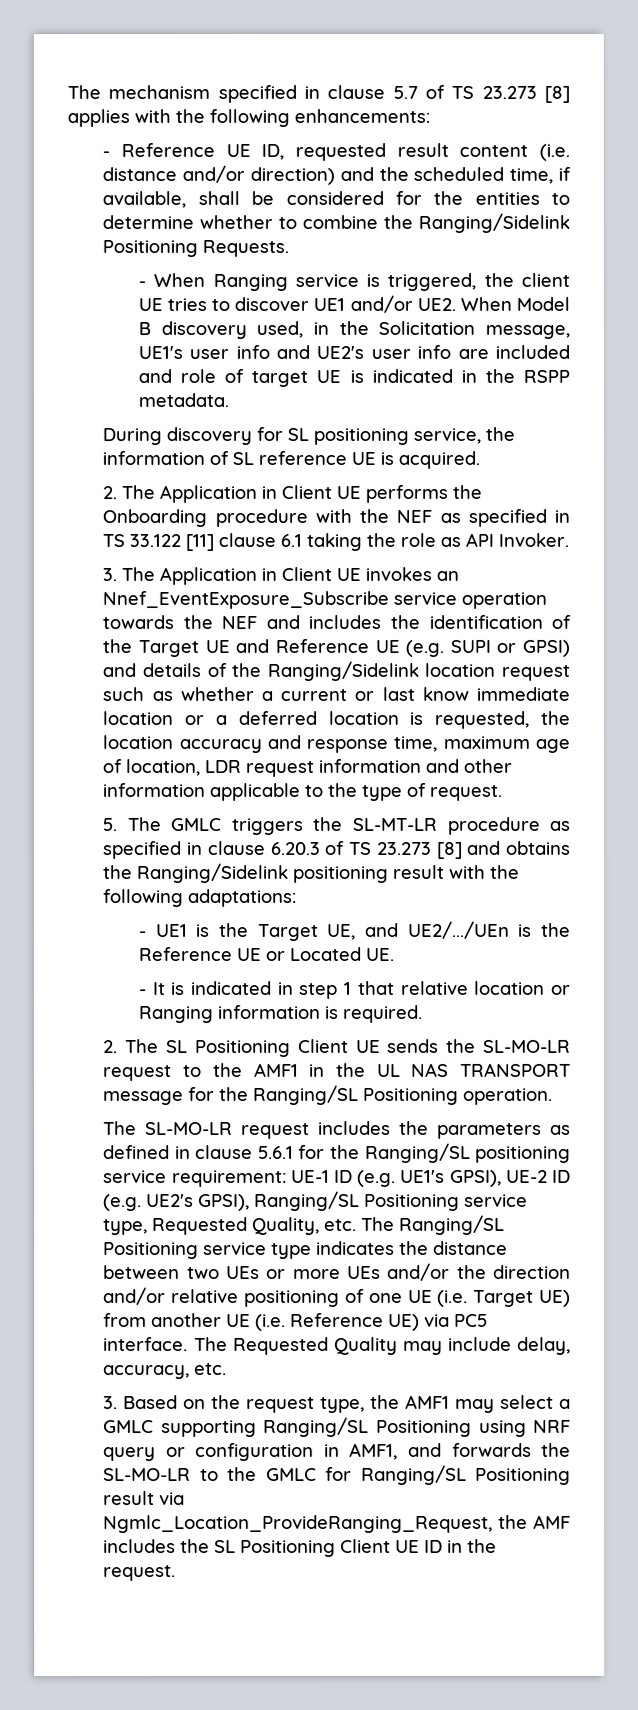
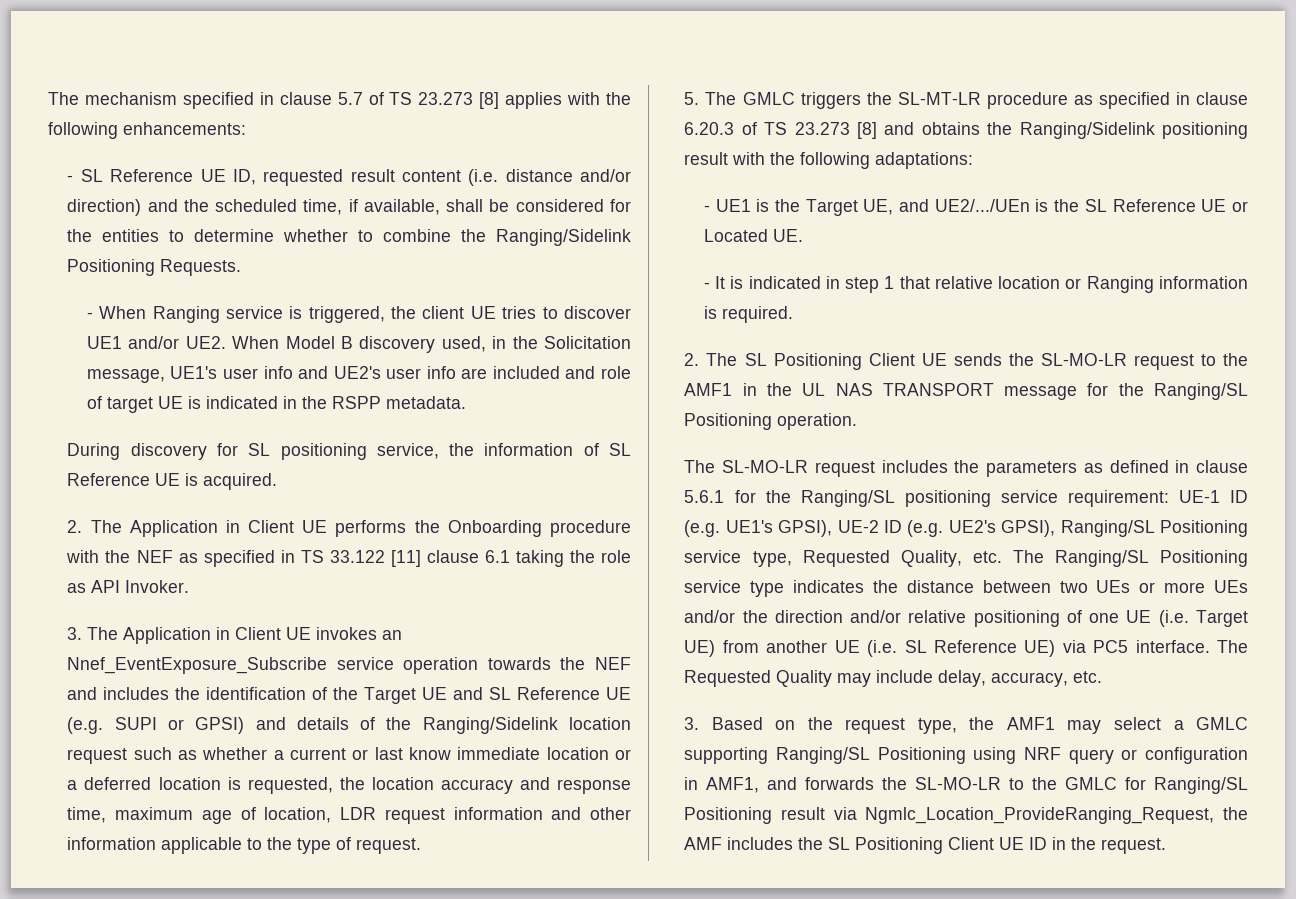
- - Reference UE ID, requested result content (i.e. distance and/or direction) and the scheduled time, if available, shall be considered for the entities to determine whether to combine the Ranging/Sidelink Positioning Requests.
+ - SL Reference UE ID, requested result content (i.e. distance and/or direction) and the scheduled time, if available, shall be considered for the entities to determine whether to combine the Ranging/Sidelink Positioning Requests.
- During discovery for SL positioning service, the information of SL reference UE is acquired.
+ During discovery for SL positioning service, the information of SL Reference UE is acquired.
- 3. The Application in Client UE invokes an Nnef_EventExposure_Subscribe service operation towards the NEF and includes the identification of the Target UE and Reference UE (e.g. SUPI or GPSI) and details of the Ranging/Sidelink location request such as whether a current or last know immediate location or a deferred location is requested, the location accuracy and response time, maximum age of location, LDR request information and other information applicable to the type of request.
+ 3. The Application in Client UE invokes an Nnef_EventExposure_Subscribe service operation towards the NEF and includes the identification of the Target UE and SL Reference UE (e.g. SUPI or GPSI) and details of the Ranging/Sidelink location request such as whether a current or last know immediate location or a deferred location is requested, the location accuracy and response time, maximum age of location, LDR request information and other information applicable to the type of request.
- - UE1 is the Target UE, and UE2/.../UEn is the Reference UE or Located UE.
+ - UE1 is the Target UE, and UE2/.../UEn is the SL Reference UE or Located UE.
- UE-1 ID (e.g. UE1's GPSI), UE-2 ID (e.g. UE2's GPSI), Ranging/SL Positioning service type, Requested Quality, etc. The Ranging/SL Positioning service type indicates the distance between two UEs or more UEs and/or the direction and/or relative positioning of one UE (i.e. Target UE) from another UE (i.e. Reference UE) via PC5 interface.
+ UE-1 ID (e.g. UE1's GPSI), UE-2 ID (e.g. UE2's GPSI), Ranging/SL Positioning service type, Requested Quality, etc. The Ranging/SL Positioning service type indicates the distance between two UEs or more UEs and/or the direction and/or relative positioning of one UE (i.e. Target UE) from another UE (i.e. SL Reference UE) via PC5 interface.

